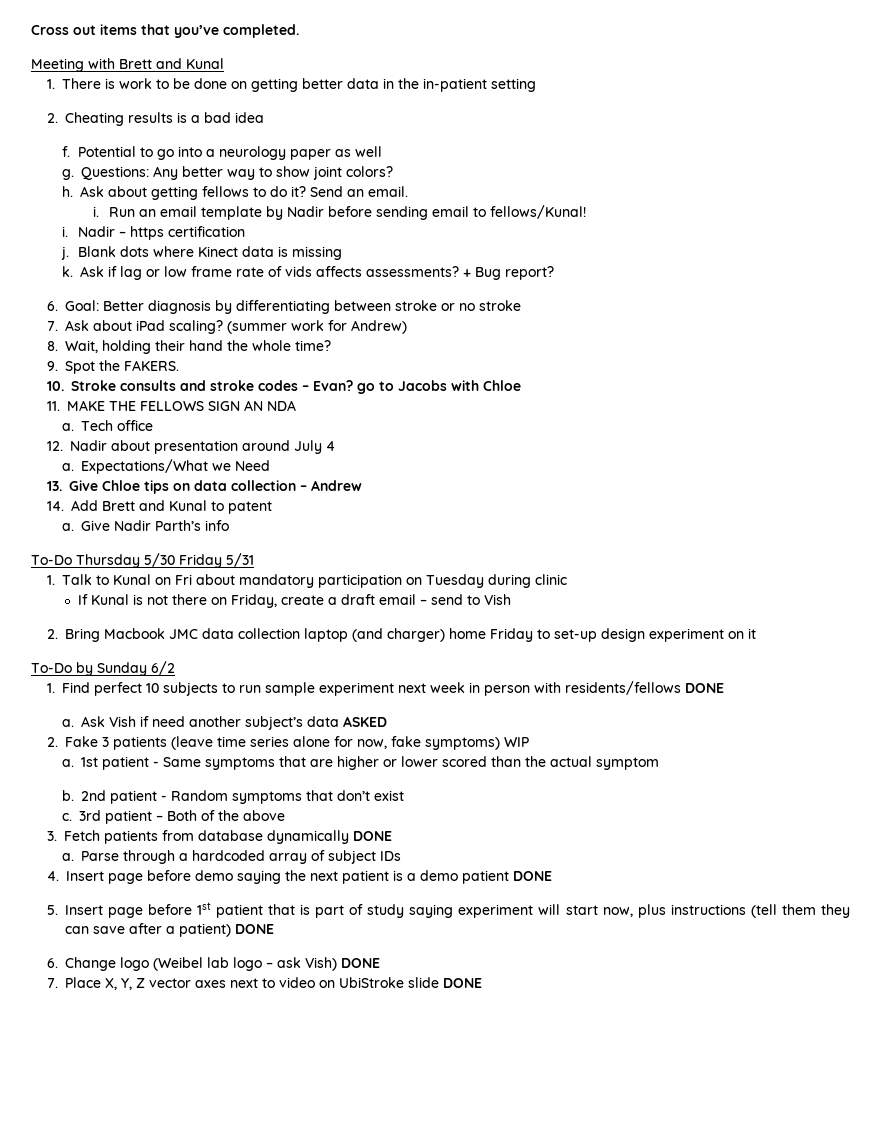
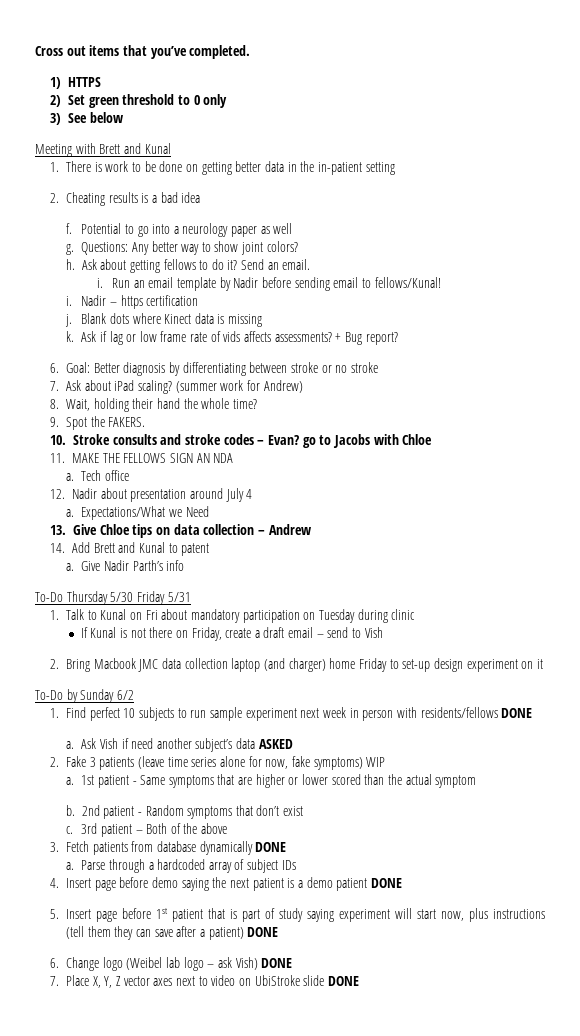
+ 1) HTTPS
+ 2) Set green threshold to 0 only
+ 3) See below

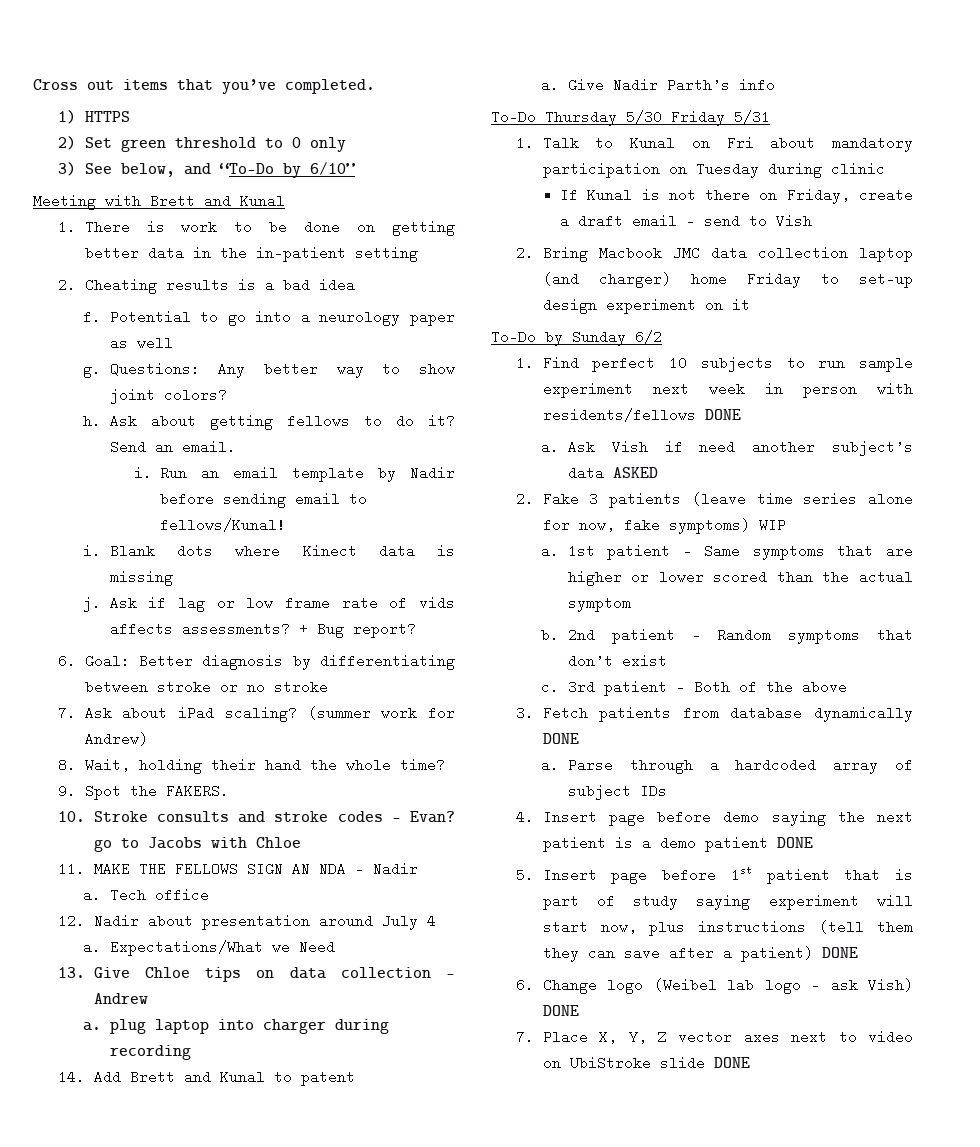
- 3) See below
+ 3) See below, and “To-Do by 6/10”
- Nadir – https certification
- j.
- k.
+ j.
- 11. MAKE THE FELLOWS SIGN AN NDA
+ 11. MAKE THE FELLOWS SIGN AN NDA - Nadir
+ a. plug laptop into charger during recording

